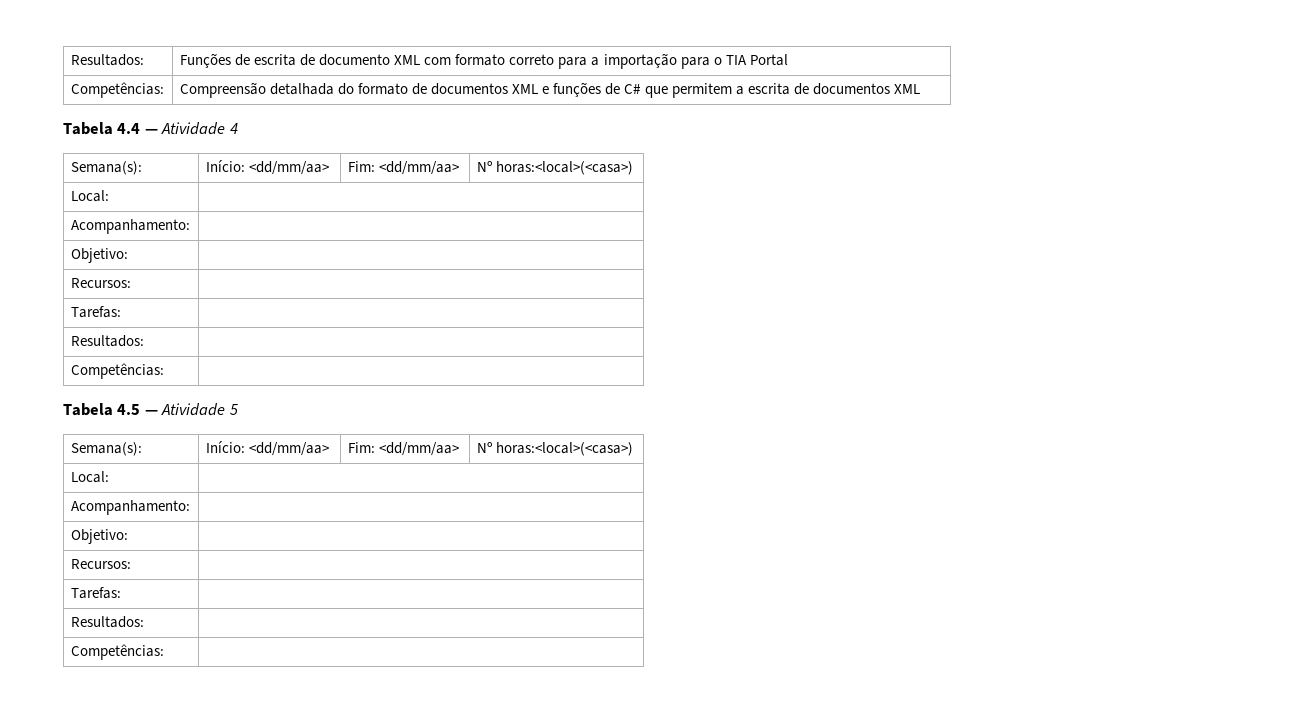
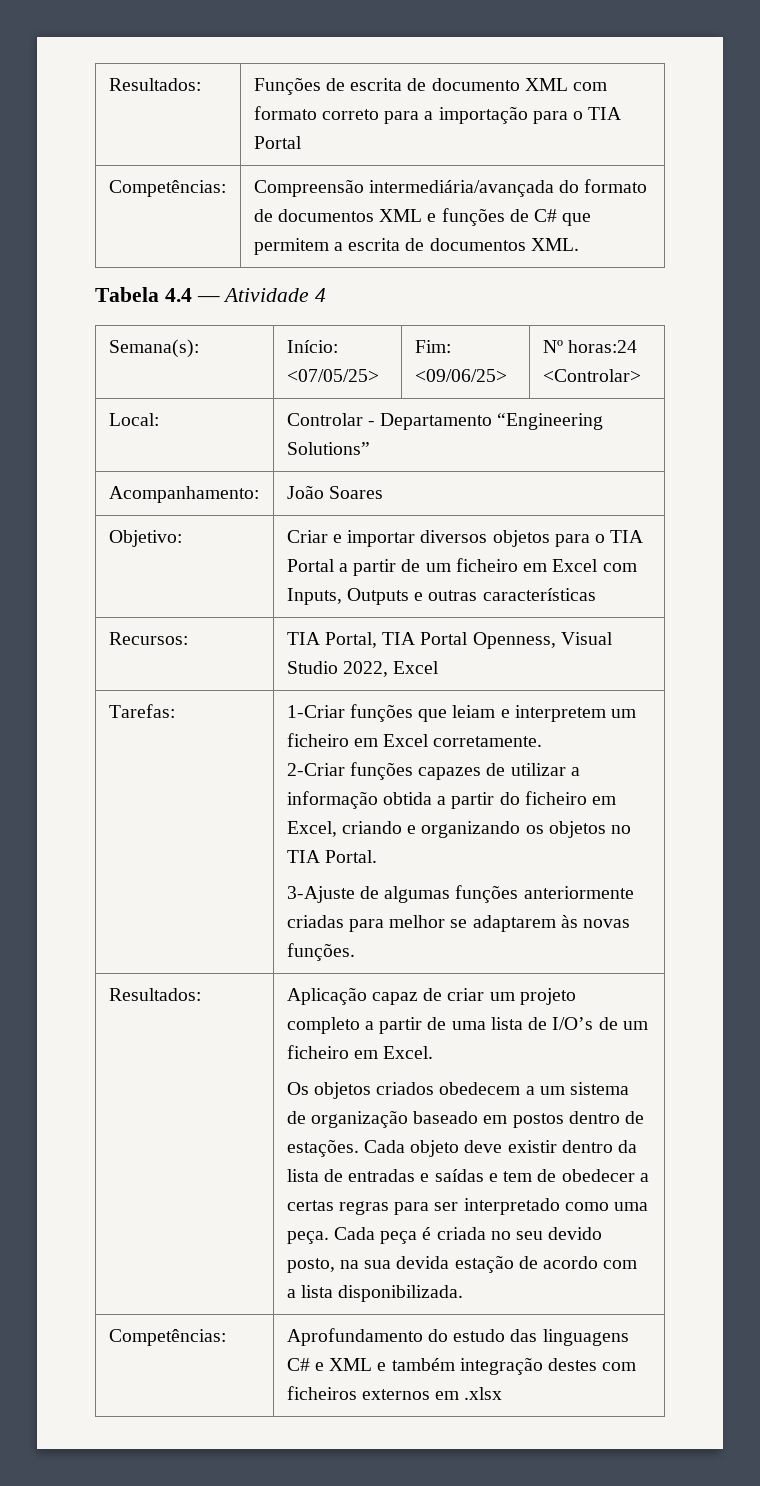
- Competências: | Compreensão detalhada do formato de documentos XML e funções de C# que permitem a escrita de documentos XML
+ Competências: | Compreensão intermediária/avançada do formato de documentos XML e funções de C# que permitem a escrita de documentos XML.
  Tabela 4.4 — Atividade 4
- Semana(s): | Início: <dd/mm/aa> | Fim: <dd/mm/aa> | Nº horas:<local>(<casa>)
- Local: |
- Acompanhamento: |
- Objetivo: |
- Recursos: |
- Tarefas: |
- Resultados: |
- Competências: |
- Tabela 4.5 — Atividade 5
- Semana(s): | Início: <dd/mm/aa> | Fim: <dd/mm/aa> | Nº horas:<local>(<casa>)
- Local: |
- Acompanhamento: |
- Objetivo: |
- Recursos: |
- Tarefas: |
- Resultados: |
- Competências: |
+ Semana(s): | Início: <07/05/25> | Fim: <09/06/25> | Nº horas:24 <Controlar>
+ Local: | Controlar - Departamento “Engineering Solutions”
+ Acompanhamento: | João Soares
+ Objetivo: | Criar e importar diversos objetos para o TIA Portal a partir de um ficheiro em Excel com Inputs, Outputs e outras características
+ Recursos: | TIA Portal, TIA Portal Openness, Visual Studio 2022, Excel
+ Tarefas: | 1-Criar funções que leiam e interpretem um ficheiro em Excel corretamente.
+ 2-Criar funções capazes de utilizar a informação obtida a partir do ficheiro em Excel, criando e organizando os objetos no TIA Portal.
+ 3-Ajuste de algumas funções anteriormente criadas para melhor se adaptarem às novas funções.
+ Resultados: | Aplicação capaz de criar um projeto completo a partir de uma lista de I/O’s de um ficheiro em Excel.
+ Os objetos criados obedecem a um sistema de organização baseado em postos dentro de estações. Cada objeto deve existir dentro da lista de entradas e saídas e tem de obedecer a certas regras para ser interpretado como uma peça. Cada peça é criada no seu devido posto, na sua devida estação de acordo com a lista disponibilizada.
+ Competências: | Aprofundamento do estudo das linguagens C# e XML e também integração destes com ficheiros externos em .xlsx

